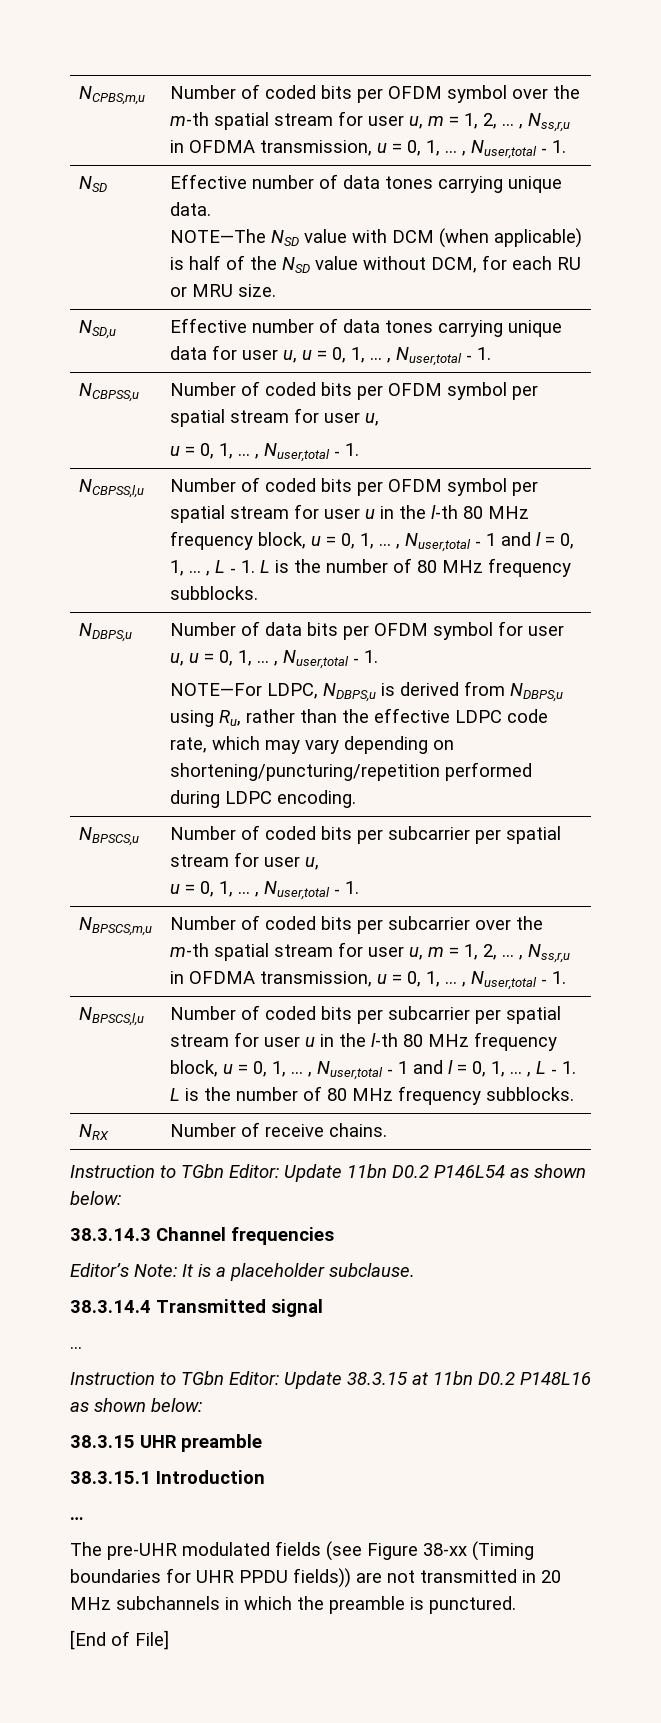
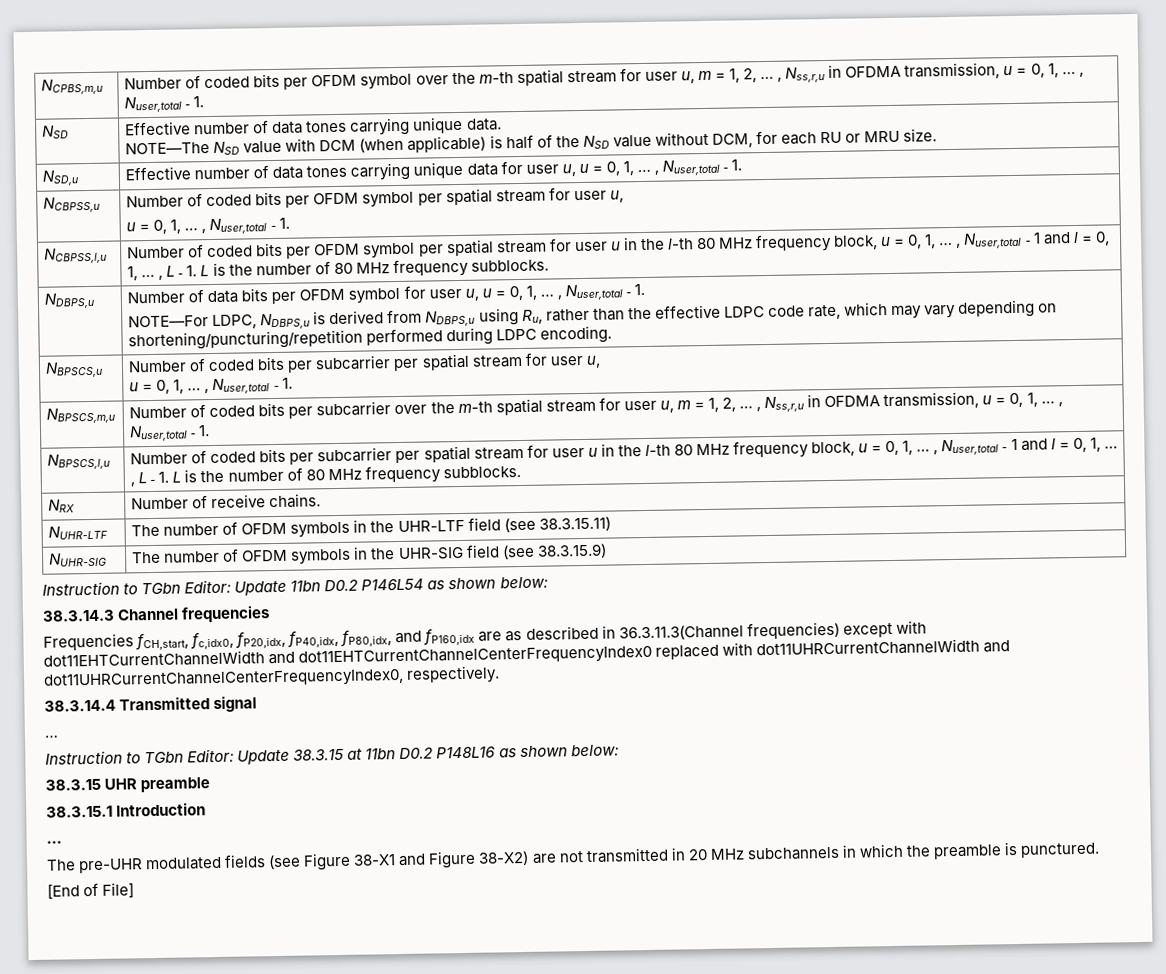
+ NUHR-LTF | The number of OFDM symbols in the UHR-LTF field (see 38.3.15.11)
+ NUHR-SIG | The number of OFDM symbols in the UHR-SIG field (see 38.3.15.9)
- Editor’s Note: It is a placeholder subclause.
+ Frequencies fCH,start, fc,idx0, fP20,idx, fP40,idx, fP80,idx, and fP160,idx are as described in 36.3.11.3(Channel frequencies) except with dot11EHTCurrentChannelWidth and dot11EHTCurrentChannelCenterFrequencyIndex0 replaced with dot11UHRCurrentChannelWidth and dot11UHRCurrentChannelCenterFrequencyIndex0, respectively.
- The pre-UHR modulated fields (see Figure 38-xx (Timing boundaries for UHR PPDU fields)) are not transmitted in 20 MHz subchannels in which the preamble is punctured.
+ The pre-UHR modulated fields (see Figure 38-X1 and Figure 38-X2) are not transmitted in 20 MHz subchannels in which the preamble is punctured.

